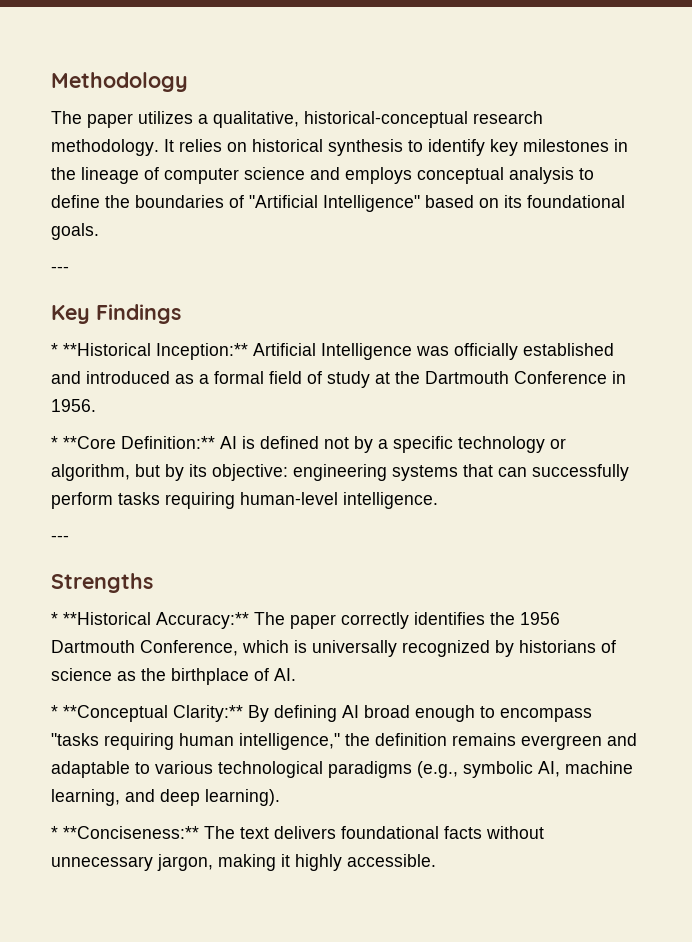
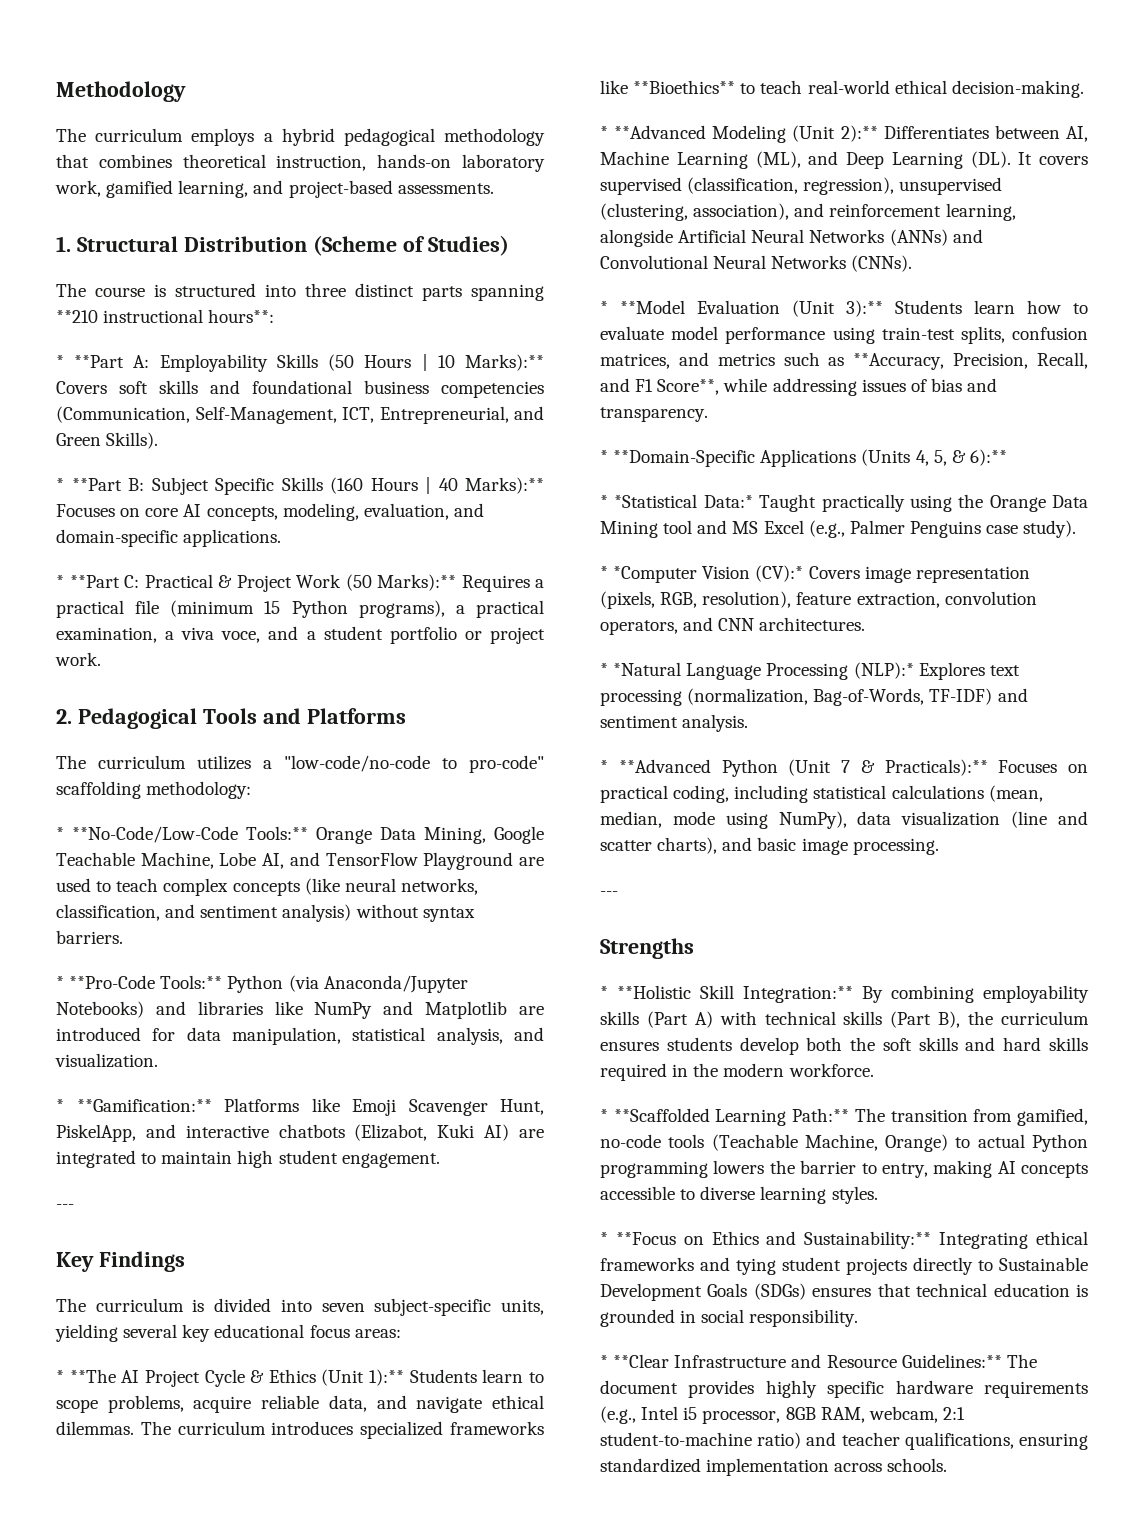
- The paper utilizes a qualitative, historical-conceptual research methodology. It relies on historical synthesis to identify key milestones in the lineage of computer science and employs conceptual analysis to define the boundaries of "Artificial Intelligence" based on its foundational goals.
+ The curriculum employs a hybrid pedagogical methodology that combines theoretical instruction, hands-on laboratory work, gamified learning, and project-based assessments.
+ 1. Structural Distribution (Scheme of Studies)
+ The course is structured into three distinct parts spanning **210 instructional hours**:
+ * **Part A: Employability Skills (50 Hours | 10 Marks):** Covers soft skills and foundational business competencies (Communication, Self-Management, ICT, Entrepreneurial, and Green Skills).
+ * **Part B: Subject Specific Skills (160 Hours | 40 Marks):** Focuses on core AI concepts, modeling, evaluation, and domain-specific applications.
+ * **Part C: Practical & Project Work (50 Marks):** Requires a practical file (minimum 15 Python programs), a practical examination, a viva voce, and a student portfolio or project work.
+ 2. Pedagogical Tools and Platforms
+ The curriculum utilizes a "low-code/no-code to pro-code" scaffolding methodology:
+ * **No-Code/Low-Code Tools:** Orange Data Mining, Google Teachable Machine, Lobe AI, and TensorFlow Playground are used to teach complex concepts (like neural networks, classification, and sentiment analysis) without syntax barriers.
+ * **Pro-Code Tools:** Python (via Anaconda/Jupyter Notebooks) and libraries like NumPy and Matplotlib are introduced for data manipulation, statistical analysis, and visualization.
+ * **Gamification:** Platforms like Emoji Scavenger Hunt, PiskelApp, and interactive chatbots (Elizabot, Kuki AI) are integrated to maintain high student engagement.
  ---
  Key Findings
- * **Historical Inception:** Artificial Intelligence was officially established and introduced as a formal field of study at the Dartmouth Conference in 1956.
- * **Core Definition:** AI is defined not by a specific technology or algorithm, but by its objective: engineering systems that can successfully perform tasks requiring human-level intelligence.
+ The curriculum is divided into seven subject-specific units, yielding several key educational focus areas:
+ * **The AI Project Cycle & Ethics (Unit 1):** Students learn to scope problems, acquire reliable data, and navigate ethical dilemmas. The curriculum introduces specialized frameworks like **Bioethics** to teach real-world ethical decision-making.
+ * **Advanced Modeling (Unit 2):** Differentiates between AI, Machine Learning (ML), and Deep Learning (DL). It covers supervised (classification, regression), unsupervised (clustering, association), and reinforcement learning, alongside Artificial Neural Networks (ANNs) and Convolutional Neural Networks (CNNs).
+ * **Model Evaluation (Unit 3):** Students learn how to evaluate model performance using train-test splits, confusion matrices, and metrics such as **Accuracy, Precision, Recall, and F1 Score**, while addressing issues of bias and transparency.
+ * **Domain-Specific Applications (Units 4, 5, & 6):**
+ * *Statistical Data:* Taught practically using the Orange Data Mining tool and MS Excel (e.g., Palmer Penguins case study).
+ * *Computer Vision (CV):* Covers image representation (pixels, RGB, resolution), feature extraction, convolution operators, and CNN architectures.
+ * *Natural Language Processing (NLP):* Explores text processing (normalization, Bag-of-Words, TF-IDF) and sentiment analysis.
+ * **Advanced Python (Unit 7 & Practicals):** Focuses on practical coding, including statistical calculations (mean, median, mode using NumPy), data visualization (line and scatter charts), and basic image processing.
  ---
  Strengths
- * **Historical Accuracy:** The paper correctly identifies the 1956 Dartmouth Conference, which is universally recognized by historians of science as the birthplace of AI.
- * **Conceptual Clarity:** By defining AI broad enough to encompass "tasks requiring human intelligence," the definition remains evergreen and adaptable to various technological paradigms (e.g., symbolic AI, machine learning, and deep learning).
- * **Conciseness:** The text delivers foundational facts without unnecessary jargon, making it highly accessible.
+ * **Holistic Skill Integration:** By combining employability skills (Part A) with technical skills (Part B), the curriculum ensures students develop both the soft skills and hard skills required in the modern workforce.
+ * **Scaffolded Learning Path:** The transition from gamified, no-code tools (Teachable Machine, Orange) to actual Python programming lowers the barrier to entry, making AI concepts accessible to diverse learning styles.
+ * **Focus on Ethics and Sustainability:** Integrating ethical frameworks and tying student projects directly to Sustainable Development Goals (SDGs) ensures that technical education is grounded in social responsibility.
+ * **Clear Infrastructure and Resource Guidelines:** The document provides highly specific hardware requirements (e.g., Intel i5 processor, 8GB RAM, webcam, 2:1 student-to-machine ratio) and teacher qualifications, ensuring standardized implementation across schools.

